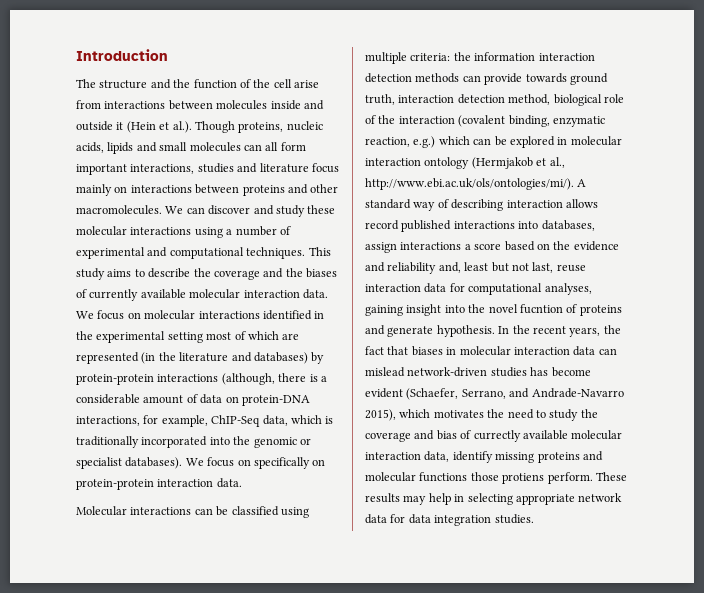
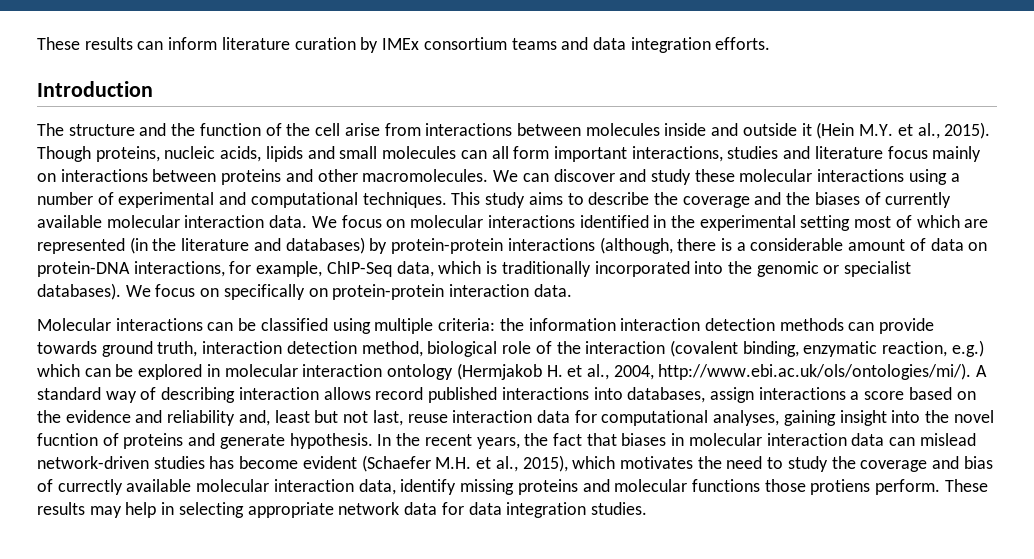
+ These results can inform literature curation by IMEx consortium teams and data integration efforts.
- The structure and the function of the cell arise from interactions between molecules inside and outside it (Hein et al.). Though proteins, nucleic acids, lipids and small molecules can all form important interactions, studies and literature focus mainly on interactions between proteins and other macromolecules.
+ The structure and the function of the cell arise from interactions between molecules inside and outside it (Hein M.Y. et al., 2015). Though proteins, nucleic acids, lipids and small molecules can all form important interactions, studies and literature focus mainly on interactions between proteins and other macromolecules.
- the information interaction detection methods can provide towards ground truth, interaction detection method, biological role of the interaction (covalent binding, enzymatic reaction, e.g.) which can be explored in molecular interaction ontology (Hermjakob et al., http://www.ebi.ac.uk/ols/ontologies/mi/). A standard way of describing interaction allows record published interactions into databases, assign interactions a score based on the evidence and reliability and, least but not last, reuse interaction data for computational analyses, gaining insight into the novel fucntion of proteins and generate hypothesis.
+ the information interaction detection methods can provide towards ground truth, interaction detection method, biological role of the interaction (covalent binding, enzymatic reaction, e.g.) which can be explored in molecular interaction ontology (Hermjakob H. et al., 2004, http://www.ebi.ac.uk/ols/ontologies/mi/). A standard way of describing interaction allows record published interactions into databases, assign interactions a score based on the evidence and reliability and, least but not last, reuse interaction data for computational analyses, gaining insight into the novel fucntion of proteins and generate hypothesis.
- In the recent years, the fact that biases in molecular interaction data can mislead network-driven studies has become evident (Schaefer, Serrano, and Andrade-Navarro 2015), which motivates the need to study the coverage and bias of currectly available molecular interaction data, identify missing proteins and molecular functions those protiens perform.
+ In the recent years, the fact that biases in molecular interaction data can mislead network-driven studies has become evident (Schaefer M.H. et al., 2015), which motivates the need to study the coverage and bias of currectly available molecular interaction data, identify missing proteins and molecular functions those protiens perform.

